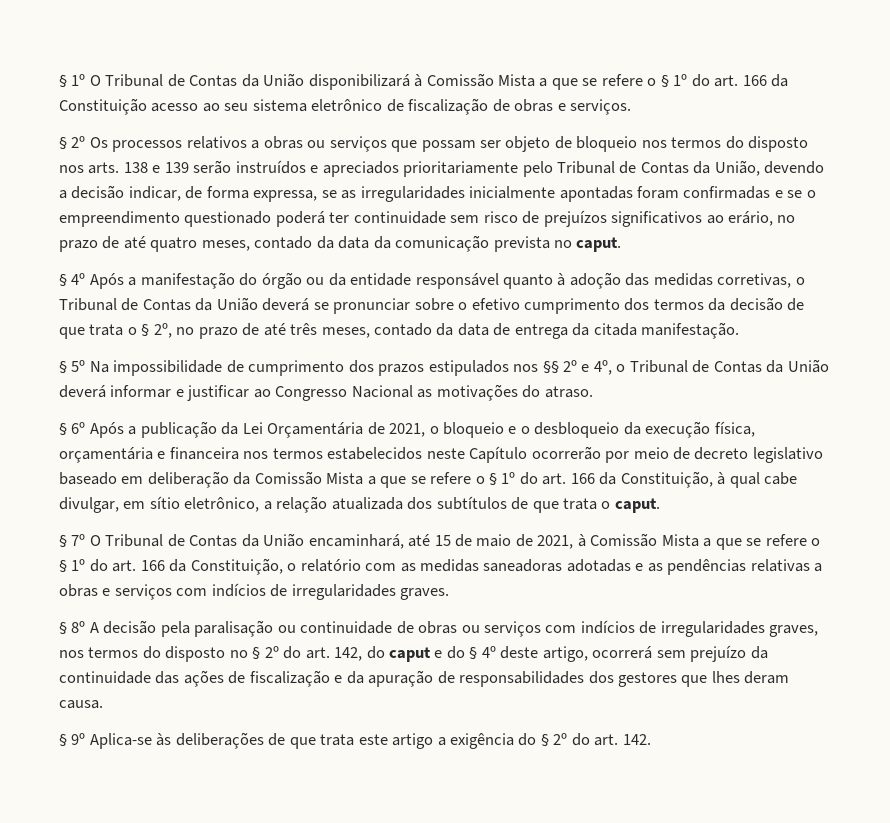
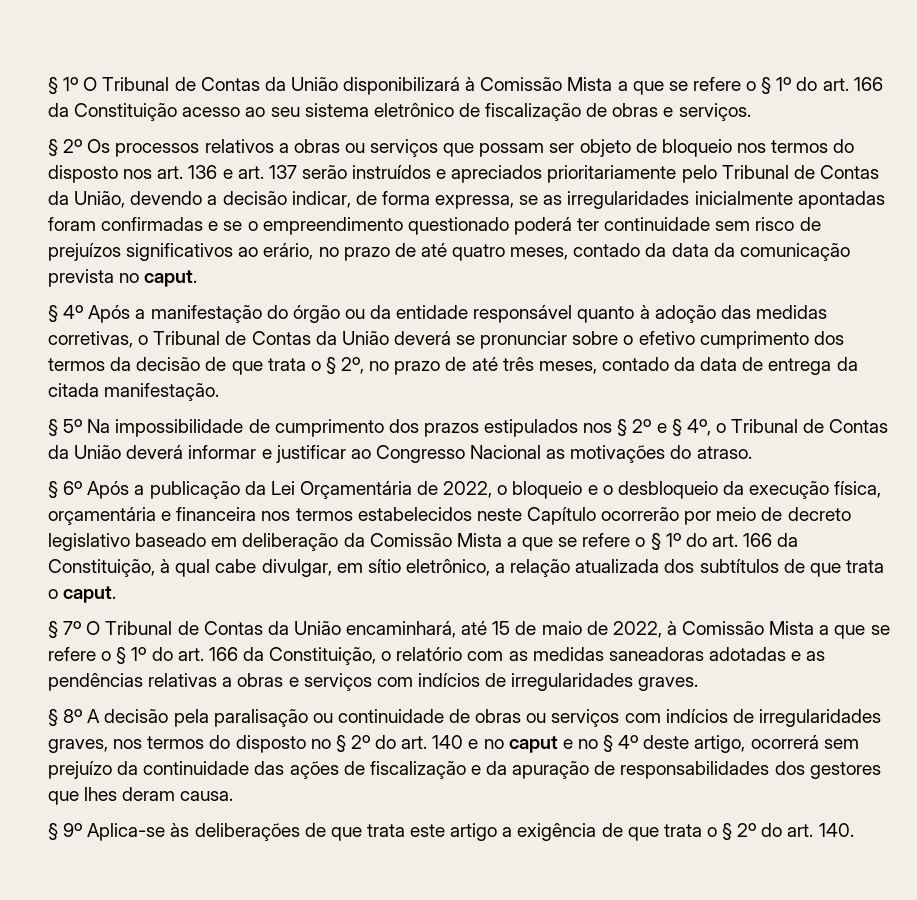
- § 2º Os processos relativos a obras ou serviços que possam ser objeto de bloqueio nos termos do disposto nos arts. 138 e 139 serão instruídos e apreciados prioritariamente pelo Tribunal de Contas da União, devendo a decisão indicar, de forma expressa, se as irregularidades inicialmente apontadas foram confirmadas e se o empreendimento questionado poderá ter continuidade sem risco de prejuízos significativos ao erário, no prazo de até quatro meses, contado da data da comunicação prevista no caput.
+ § 2º Os processos relativos a obras ou serviços que possam ser objeto de bloqueio nos termos do disposto nos art. 136 e art. 137 serão instruídos e apreciados prioritariamente pelo Tribunal de Contas da União, devendo a decisão indicar, de forma expressa, se as irregularidades inicialmente apontadas foram confirmadas e se o empreendimento questionado poderá ter continuidade sem risco de prejuízos significativos ao erário, no prazo de até quatro meses, contado da data da comunicação prevista no caput.
- § 5º Na impossibilidade de cumprimento dos prazos estipulados nos §§ 2º e 4º, o Tribunal de Contas da União deverá informar e justificar ao Congresso Nacional as motivações do atraso.
+ § 5º Na impossibilidade de cumprimento dos prazos estipulados nos § 2º e § 4º, o Tribunal de Contas da União deverá informar e justificar ao Congresso Nacional as motivações do atraso.
- § 6º Após a publicação da Lei Orçamentária de 2021, o bloqueio e o desbloqueio da execução física, orçamentária e financeira nos termos estabelecidos neste Capítulo ocorrerão por meio de decreto legislativo baseado em deliberação da Comissão Mista a que se refere o § 1º do art. 166 da Constituição, à qual cabe divulgar, em sítio eletrônico, a relação atualizada dos subtítulos de que trata o caput.
+ § 6º Após a publicação da Lei Orçamentária de 2022, o bloqueio e o desbloqueio da execução física, orçamentária e financeira nos termos estabelecidos neste Capítulo ocorrerão por meio de decreto legislativo baseado em deliberação da Comissão Mista a que se refere o § 1º do art. 166 da Constituição, à qual cabe divulgar, em sítio eletrônico, a relação atualizada dos subtítulos de que trata o caput.
- § 7º O Tribunal de Contas da União encaminhará, até 15 de maio de 2021, à Comissão Mista a que se refere o § 1º do art. 166 da Constituição, o relatório com as medidas saneadoras adotadas e as pendências relativas a obras e serviços com indícios de irregularidades graves.
+ § 7º O Tribunal de Contas da União encaminhará, até 15 de maio de 2022, à Comissão Mista a que se refere o § 1º do art. 166 da Constituição, o relatório com as medidas saneadoras adotadas e as pendências relativas a obras e serviços com indícios de irregularidades graves.
- § 8º A decisão pela paralisação ou continuidade de obras ou serviços com indícios de irregularidades graves, nos termos do disposto no § 2º do art. 142, do caput e do § 4º deste artigo, ocorrerá sem prejuízo da continuidade das ações de fiscalização e da apuração de responsabilidades dos gestores que lhes deram causa.
+ § 8º A decisão pela paralisação ou continuidade de obras ou serviços com indícios de irregularidades graves, nos termos do disposto no § 2º do art. 140 e no caput e no § 4º deste artigo, ocorrerá sem prejuízo da continuidade das ações de fiscalização e da apuração de responsabilidades dos gestores que lhes deram causa.
- § 9º Aplica-se às deliberações de que trata este artigo a exigência do § 2º do art. 142.
+ § 9º Aplica-se às deliberações de que trata este artigo a exigência de que trata o § 2º do art. 140.

